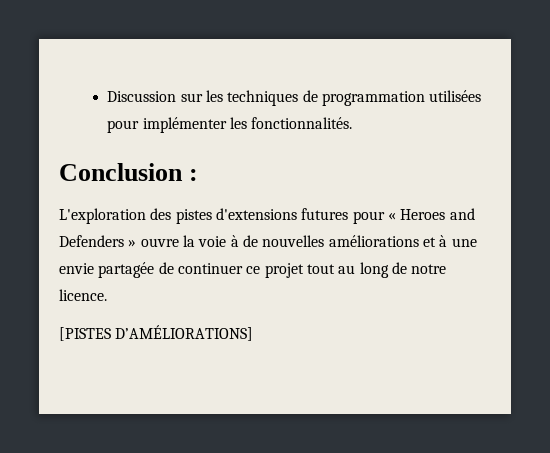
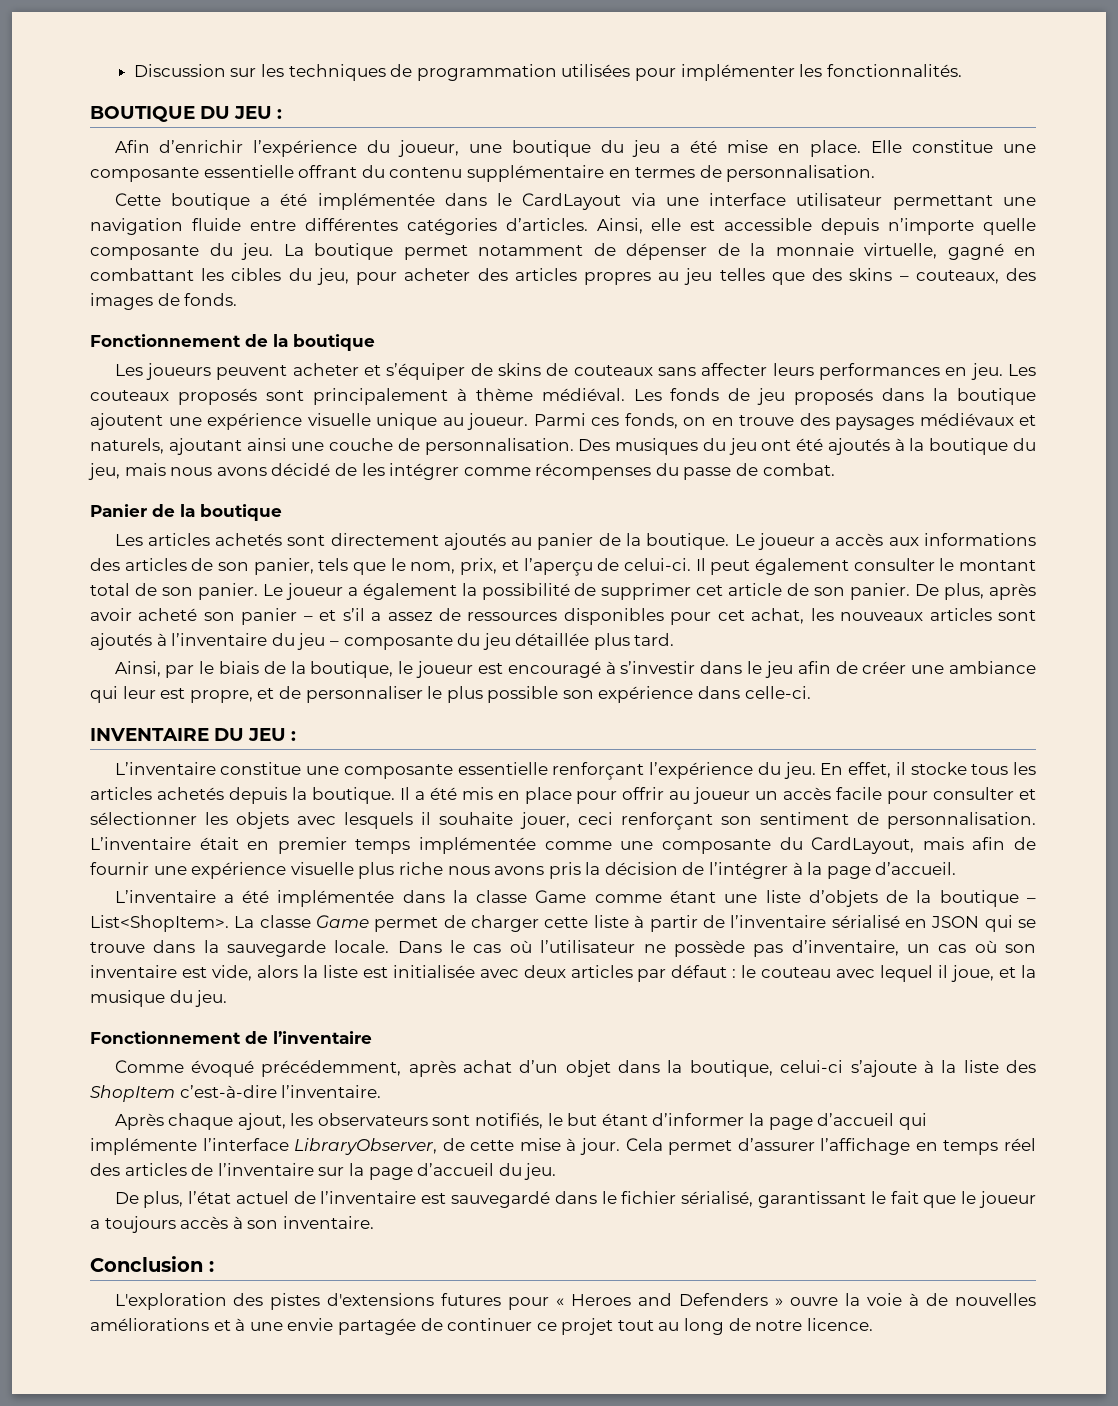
+ BOUTIQUE DU JEU :
+ Afin d’enrichir l’expérience du joueur, une boutique du jeu a été mise en place. Elle constitue une composante essentielle offrant du contenu supplémentaire en termes de personnalisation.
+ Cette boutique a été implémentée dans le CardLayout via une interface utilisateur permettant une navigation fluide entre différentes catégories d’articles. Ainsi, elle est accessible depuis n’importe quelle composante du jeu. La boutique permet notamment de dépenser de la monnaie virtuelle, gagné en combattant les cibles du jeu, pour acheter des articles propres au jeu telles que des skins – couteaux, des images de fonds.
+ Fonctionnement de la boutique
+ Les joueurs peuvent acheter et s’équiper de skins de couteaux sans affecter leurs performances en jeu. Les couteaux proposés sont principalement à thème médiéval. Les fonds de jeu proposés dans la boutique ajoutent une expérience visuelle unique au joueur. Parmi ces fonds, on en trouve des paysages médiévaux et naturels, ajoutant ainsi une couche de personnalisation. Des musiques du jeu ont été ajoutés à la boutique du jeu, mais nous avons décidé de les intégrer comme récompenses du passe de combat.
+ Panier de la boutique
+ Les articles achetés sont directement ajoutés au panier de la boutique. Le joueur a accès aux informations des articles de son panier, tels que le nom, prix, et l’aperçu de celui-ci. Il peut également consulter le montant total de son panier. Le joueur a également la possibilité de supprimer cet article de son panier. De plus, après avoir acheté son panier – et s’il a assez de ressources disponibles pour cet achat, les nouveaux articles sont ajoutés à l’inventaire du jeu – composante du jeu détaillée plus tard.
+ Ainsi, par le biais de la boutique, le joueur est encouragé à s’investir dans le jeu afin de créer une ambiance qui leur est propre, et de personnaliser le plus possible son expérience dans celle-ci.
+ INVENTAIRE DU JEU :
+ L’inventaire constitue une composante essentielle renforçant l’expérience du jeu. En effet, il stocke tous les articles achetés depuis la boutique. Il a été mis en place pour offrir au joueur un accès facile pour consulter et sélectionner les objets avec lesquels il souhaite jouer, ceci renforçant son sentiment de personnalisation. L’inventaire était en premier temps implémentée comme une composante du CardLayout, mais afin de fournir une expérience visuelle plus riche nous avons pris la décision de l’intégrer à la page d’accueil.
+ L’inventaire a été implémentée dans la classe Game comme étant une liste d’objets de la boutique – List<ShopItem>. La classe Game permet de charger cette liste à partir de l’inventaire sérialisé en JSON qui se trouve dans la sauvegarde locale. Dans le cas où l’utilisateur ne possède pas d’inventaire, un cas où son inventaire est vide, alors la liste est initialisée avec deux articles par défaut : le couteau avec lequel il joue, et la musique du jeu.
+ Fonctionnement de l’inventaire
+ Comme évoqué précédemment, après achat d’un objet dans la boutique, celui-ci s’ajoute à la liste des ShopItem c’est-à-dire l’inventaire.
+ Après chaque ajout, les observateurs sont notifiés, le but étant d’informer la page d’accueil qui implémente l’interface LibraryObserver, de cette mise à jour. Cela permet d’assurer l’affichage en temps réel des articles de l’inventaire sur la page d’accueil du jeu.
+ De plus, l’état actuel de l’inventaire est sauvegardé dans le fichier sérialisé, garantissant le fait que le joueur a toujours accès à son inventaire.
- [PISTES D’AMÉLIORATIONS]

